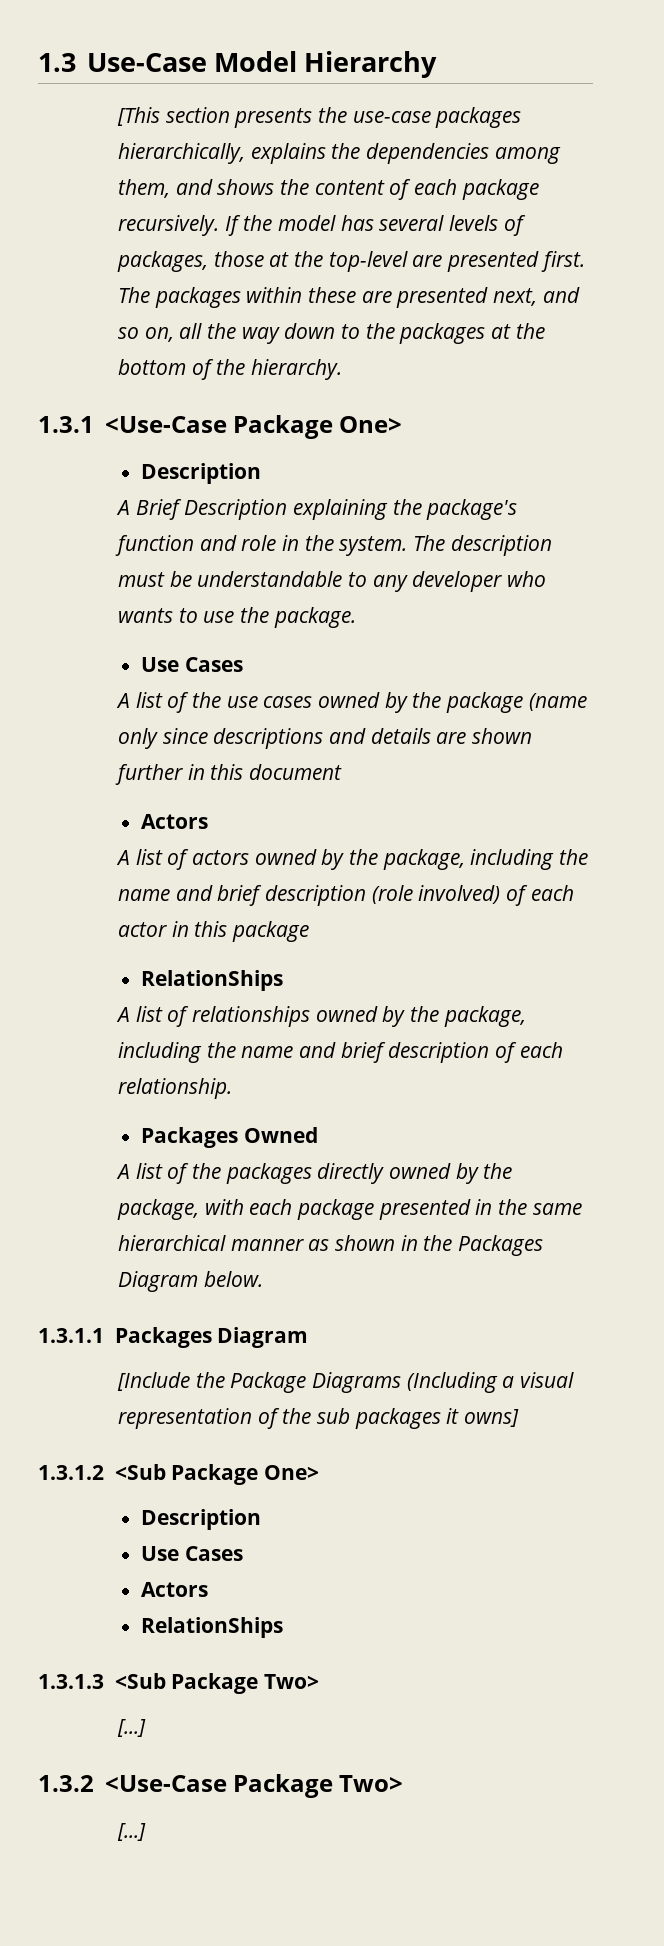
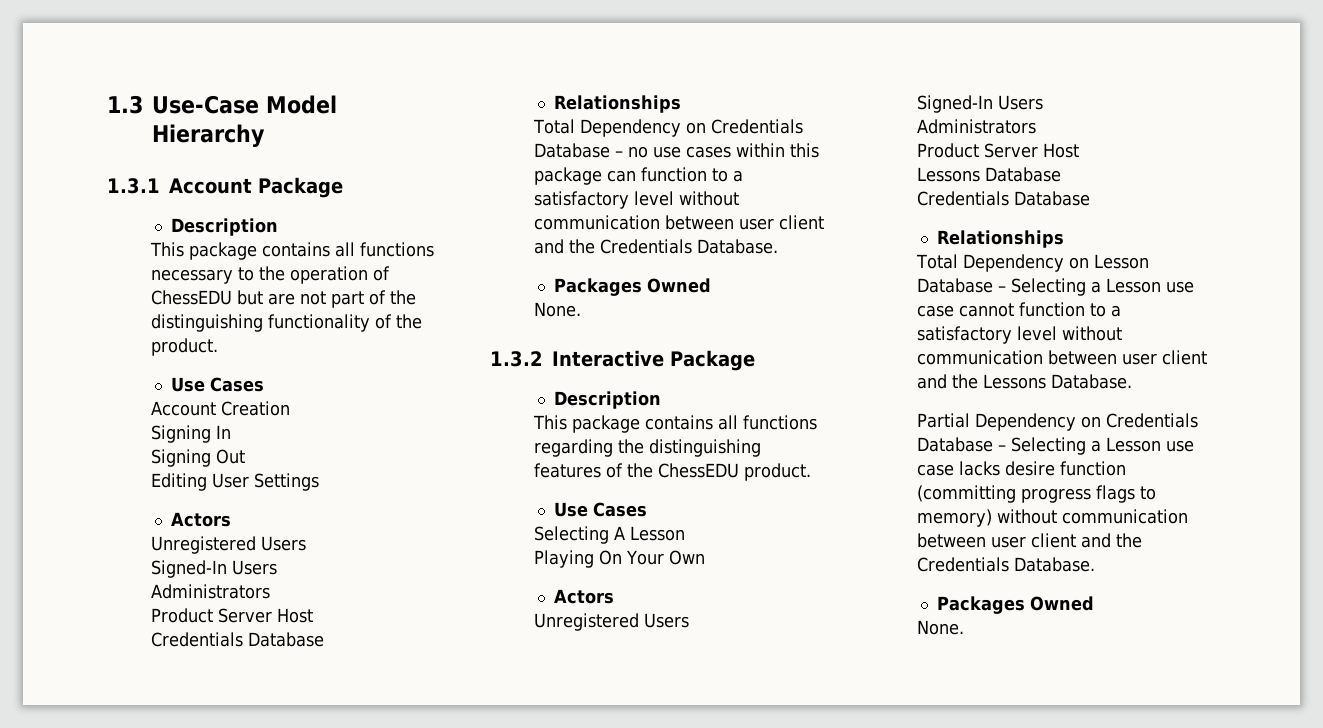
- [This section presents the use-case packages hierarchically, explains the dependencies among them, and shows the content of each package recursively. If the model has several levels of packages, those at the top-level are presented first. The packages within these are presented next, and so on, all the way down to the packages at the bottom of the hierarchy.
- 1.3.1 <Use-Case Package One>
+ 1.3.1 Account Package
  Description
- A Brief Description explaining the package's function and role in the system. The description must be understandable to any developer who wants to use the package.
+ This package contains all functions necessary to the operation of ChessEDU but are not part of the distinguishing functionality of the product.
  Use Cases
- A list of the use cases owned by the package (name only since descriptions and details are shown further in this document
+ Account Creation
+ Signing In
+ Signing Out
+ Editing User Settings
  Actors
- A list of actors owned by the package, including the name and brief description (role involved) of each actor in this package
- RelationShips
- A list of relationships owned by the package, including the name and brief description of each relationship.
+ Unregistered Users
+ Signed-In Users
+ Administrators
+ Product Server Host
+ Credentials Database
+ Relationships
+ Total Dependency on Credentials Database – no use cases within this package can function to a satisfactory level without communication between user client and the Credentials Database.
  Packages Owned
- A list of the packages directly owned by the package, with each package presented in the same hierarchical manner as shown in the Packages Diagram below.
- 1.3.1.1 Packages Diagram
- [Include the Package Diagrams (Including a visual representation of the sub packages it owns]
- 1.3.1.2 <Sub Package One>
+ None.
+ 1.3.2 Interactive Package
  Description
+ This package contains all functions regarding the distinguishing features of the ChessEDU product.
  Use Cases
+ Selecting A Lesson
+ Playing On Your Own
  Actors
- RelationShips
- 1.3.1.3 <Sub Package Two>
- [...]
- 1.3.2 <Use-Case Package Two>
- [...]
+ Unregistered Users
+ Signed-In Users
+ Administrators
+ Product Server Host
+ Lessons Database
+ Credentials Database
+ Relationships
+ Total Dependency on Lesson Database – Selecting a Lesson use case cannot function to a satisfactory level without communication between user client and the Lessons Database.
+ Partial Dependency on Credentials Database – Selecting a Lesson use case lacks desire function (committing progress flags to memory) without communication between user client and the Credentials Database.
+ Packages Owned
+ None.

